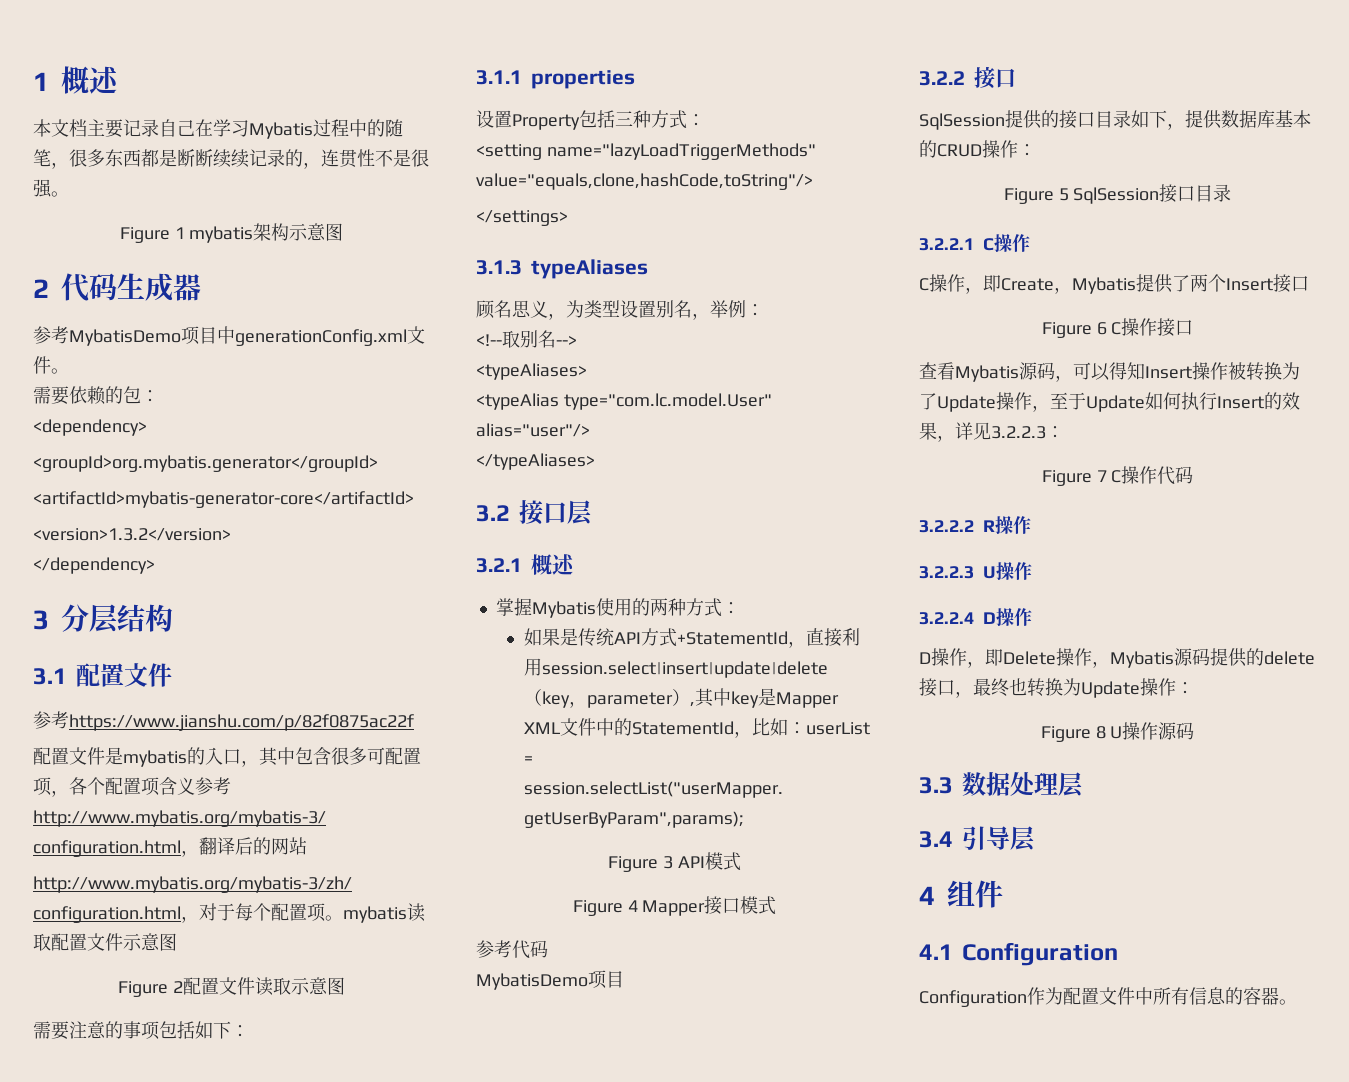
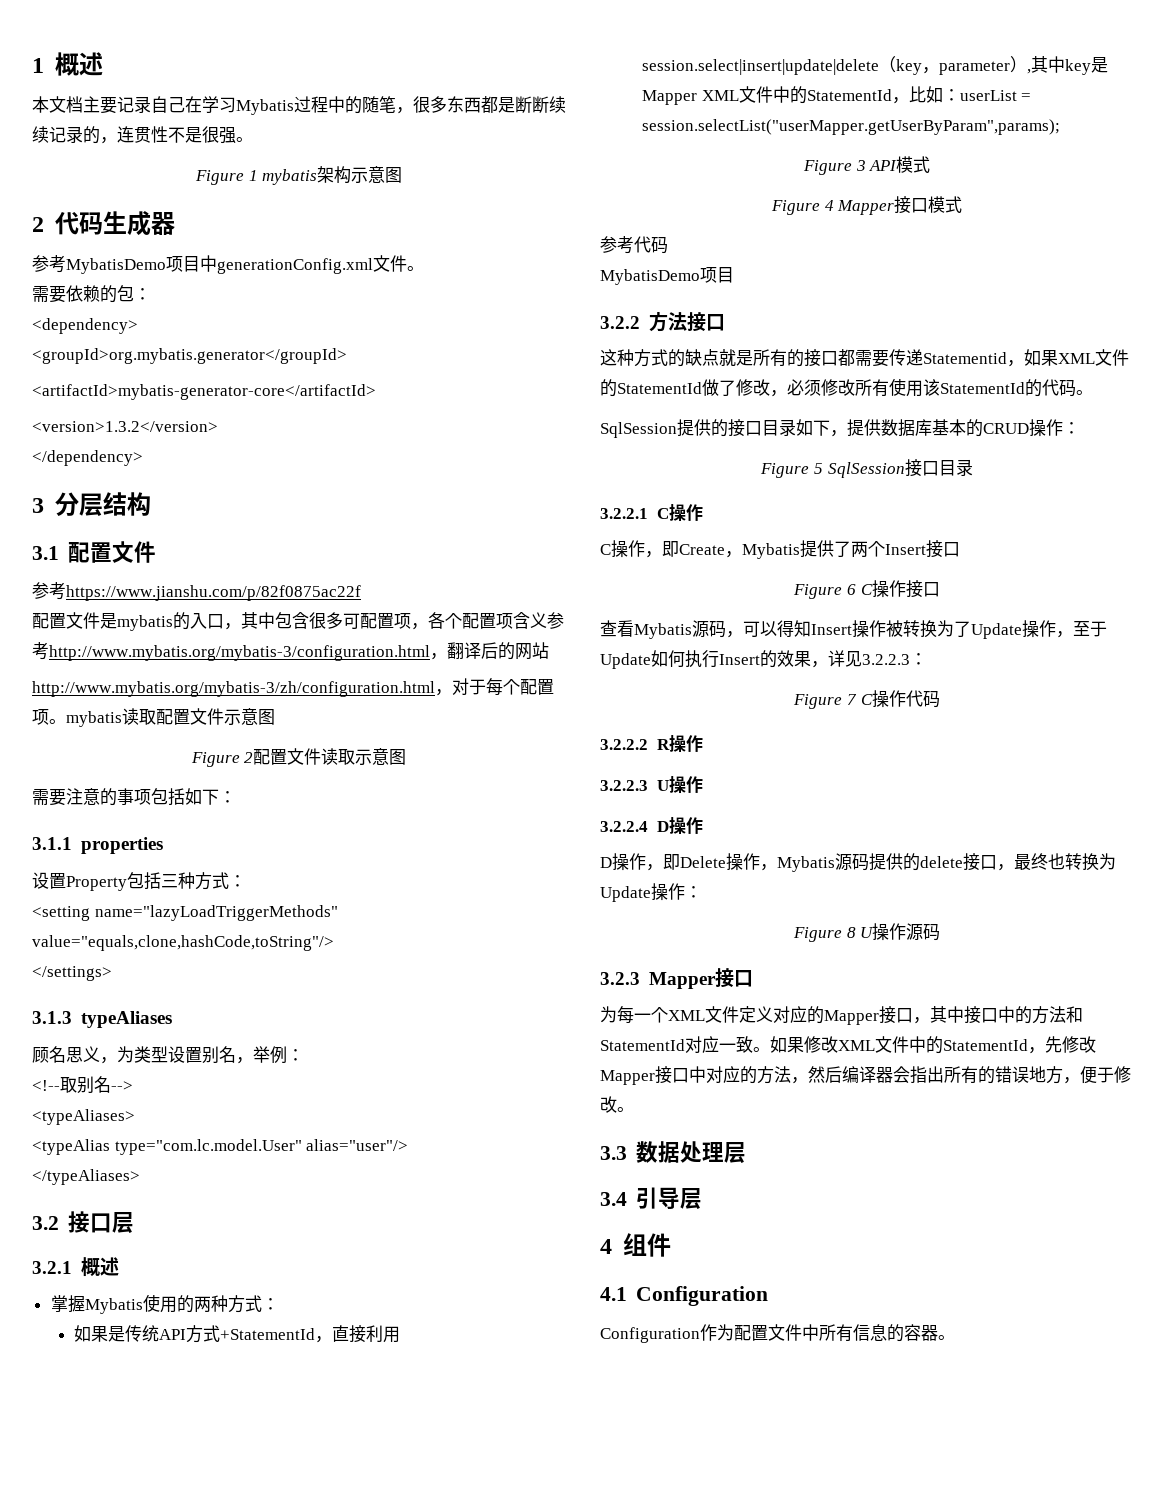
- 3.2.2接口
+ 3.2.2方法接口
+ 这种方式的缺点就是所有的接口都需要传递Statementid，如果XML文件的StatementId做了修改，必须修改所有使用该StatementId的代码。
+ 3.2.3 Mapper接口
+ 为每一个XML文件定义对应的Mapper接口，其中接口中的方法和StatementId对应一致。如果修改XML文件中的StatementId，先修改Mapper接口中对应的方法，然后编译器会指出所有的错误地方，便于修改。

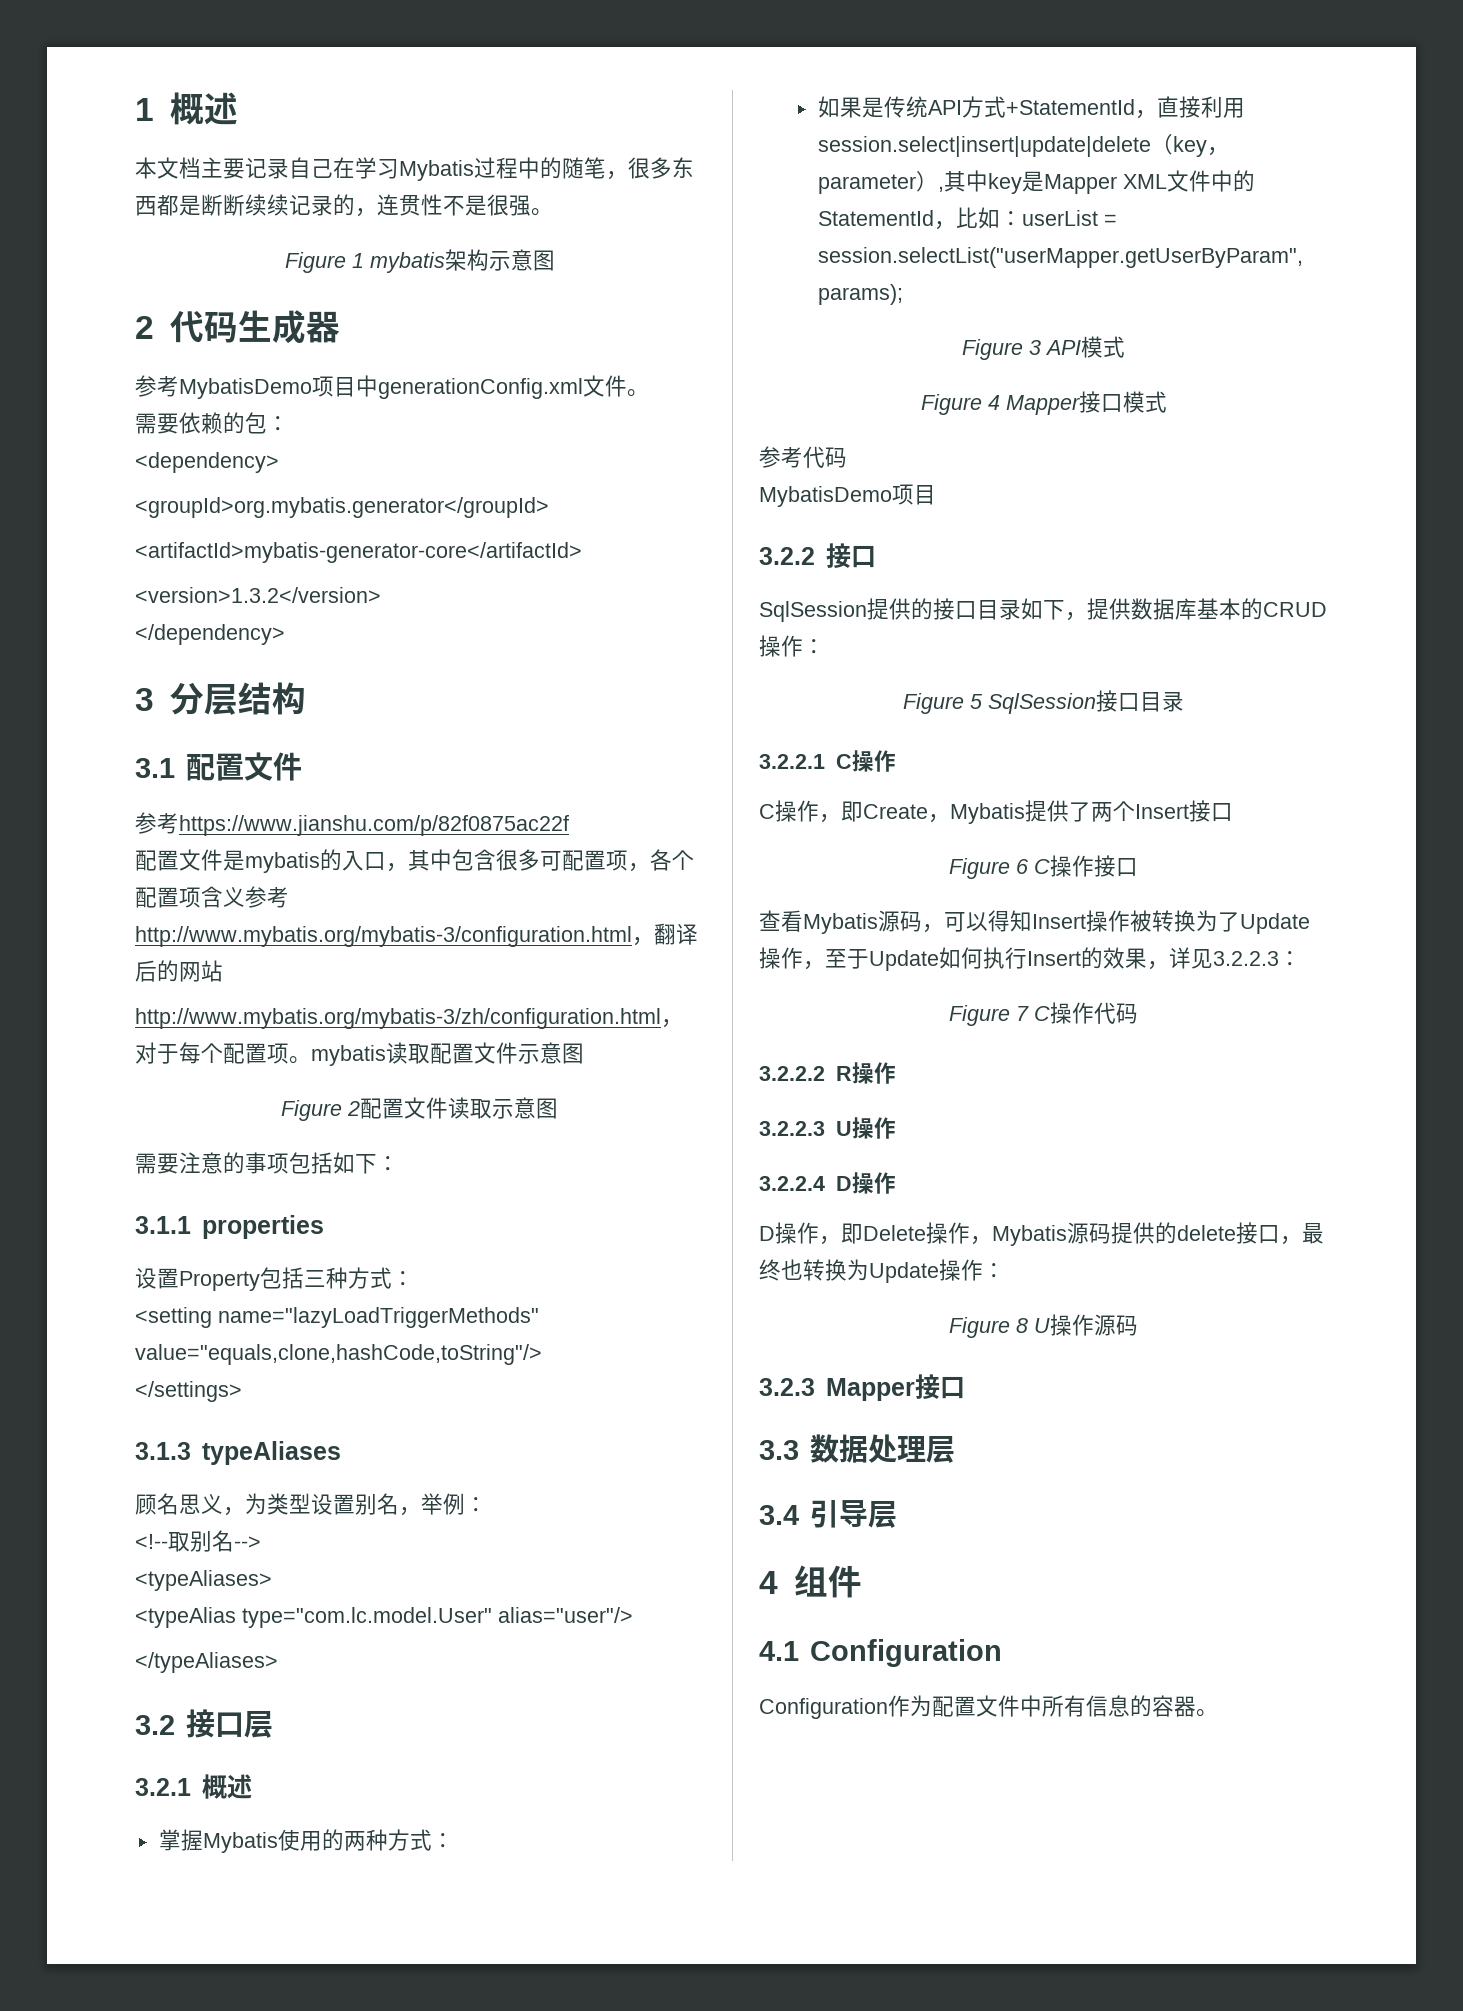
- 3.2.2方法接口
- 这种方式的缺点就是所有的接口都需要传递Statementid，如果XML文件的StatementId做了修改，必须修改所有使用该StatementId的代码。
+ 3.2.2接口
- 为每一个XML文件定义对应的Mapper接口，其中接口中的方法和StatementId对应一致。如果修改XML文件中的StatementId，先修改Mapper接口中对应的方法，然后编译器会指出所有的错误地方，便于修改。

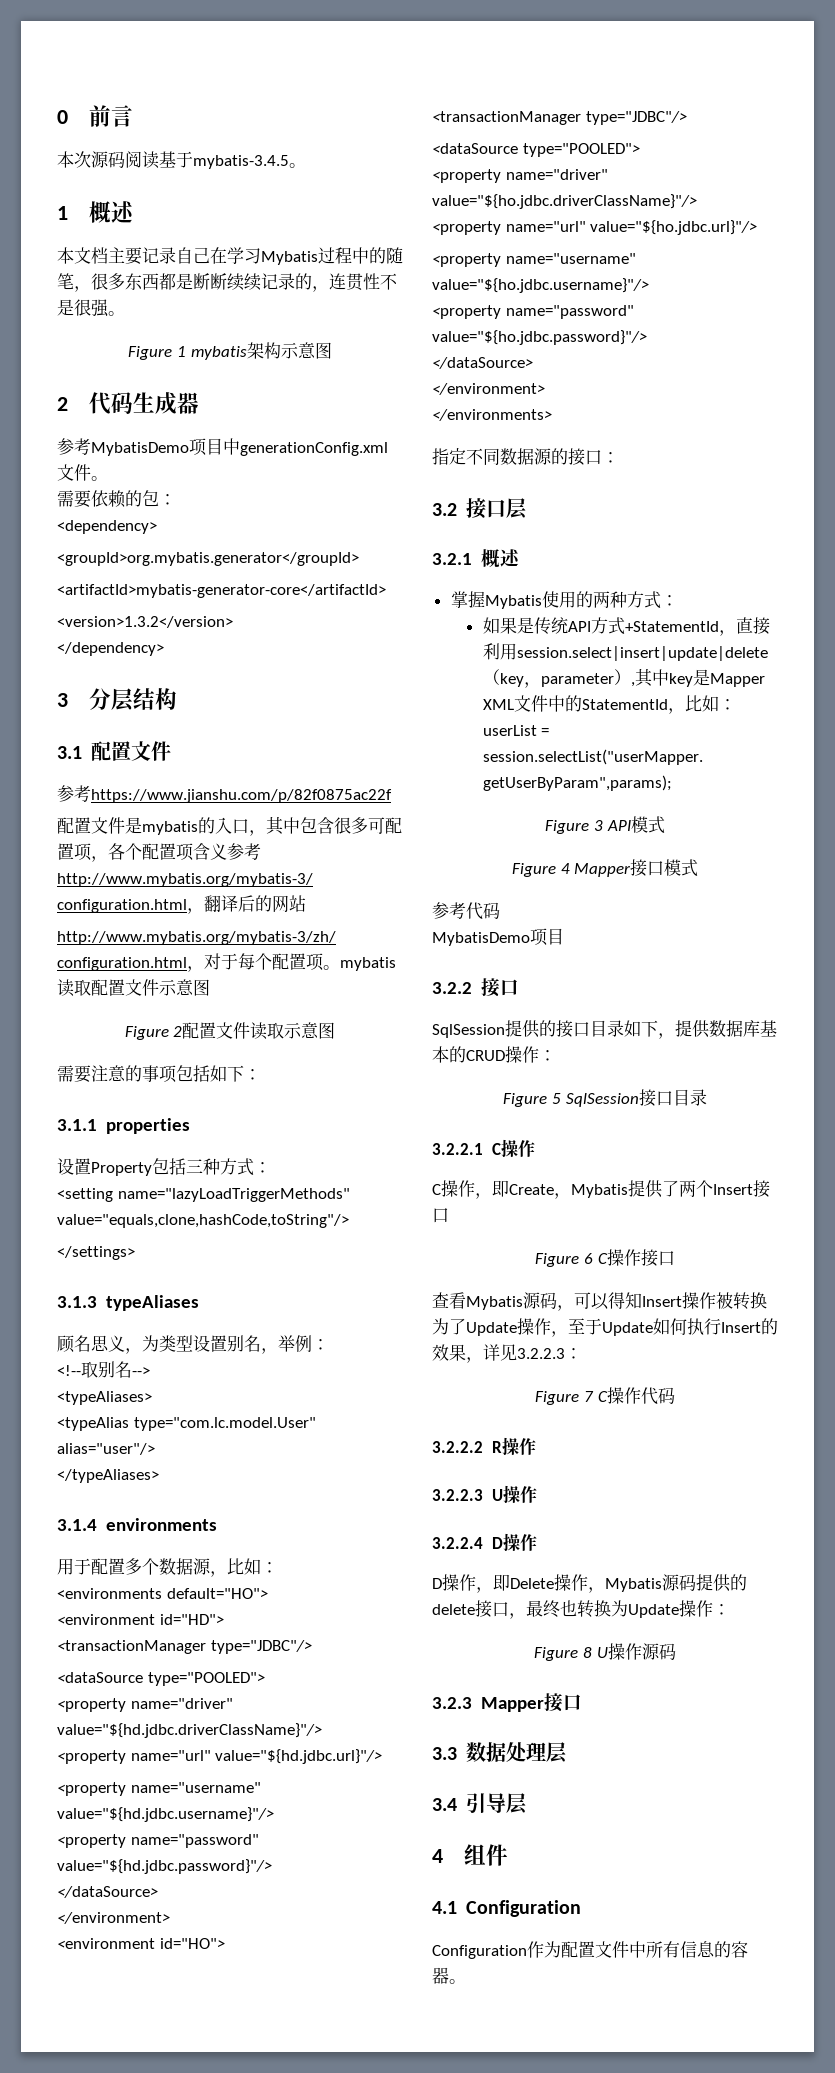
+ 0前言
+ 本次源码阅读基于mybatis-3.4.5。
+ 3.1.4 environments
+ 用于配置多个数据源，比如：
+ <environments default="HO">
+ <environment id="HD">
+ <transactionManager type="JDBC"/>
+ <dataSource type="POOLED">
+ <property name="driver" value="${hd.jdbc.driverClassName}"/>
+ <property name="url" value="${hd.jdbc.url}"/>
+ <property name="username" value="${hd.jdbc.username}"/>
+ <property name="password" value="${hd.jdbc.password}"/>
+ </dataSource>
+ </environment>
+ <environment id="HO">
+ <transactionManager type="JDBC"/>
+ <dataSource type="POOLED">
+ <property name="driver" value="${ho.jdbc.driverClassName}"/>
+ <property name="url" value="${ho.jdbc.url}"/>
+ <property name="username" value="${ho.jdbc.username}"/>
+ <property name="password" value="${ho.jdbc.password}"/>
+ </dataSource>
+ </environment>
+ </environments>
+ 指定不同数据源的接口：

